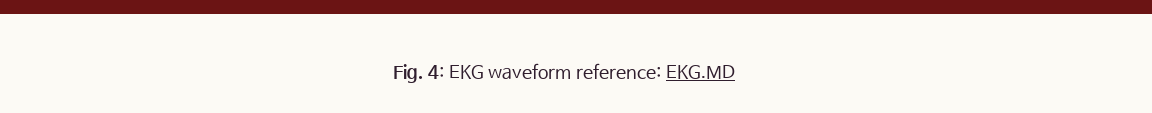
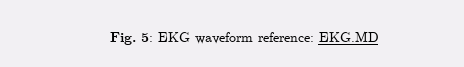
- Fig. 4: EKG waveform reference: EKG.MD
+ Fig. 5: EKG waveform reference: EKG.MD

